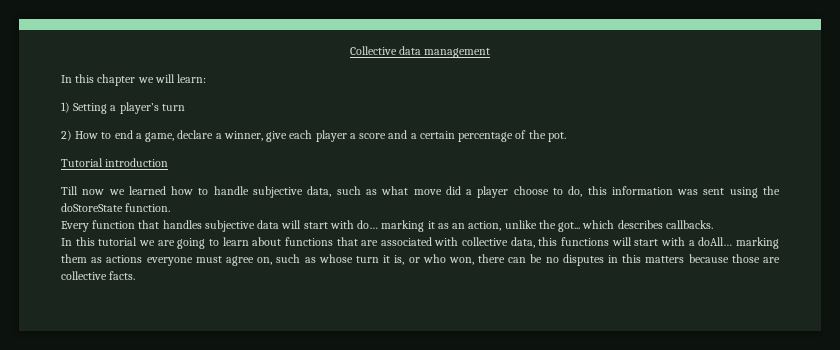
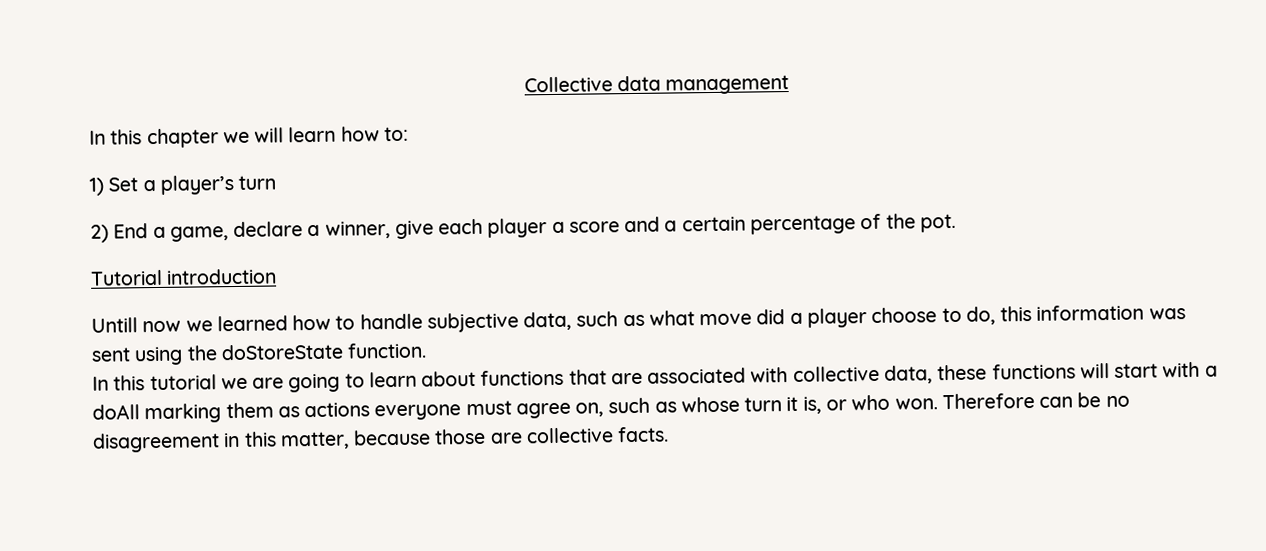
- In this chapter we will learn:
+ In this chapter we will learn how to:
- 1) Setting a player’s turn
+ 1) Set a player’s turn
- 2) How to end a game, declare a winner, give each player a score and a certain percentage of the pot.
+ 2) End a game, declare a winner, give each player a score and a certain percentage of the pot.
- Till now we learned how to handle subjective data, such as what move did a player choose to do, this information was sent using the doStoreState function.
+ Untill now we learned how to handle subjective data, such as what move did a player choose to do, this information was sent using the doStoreState function.
- Every function that handles subjective data will start with do… marking it as an action, unlike the got... which describes callbacks.
- In this tutorial we are going to learn about functions that are associated with collective data, this functions will start with a doAll… marking them as actions everyone must agree on, such as whose turn it is, or who won, there can be no disputes in this matters because those are collective facts.
+ In this tutorial we are going to learn about functions that are associated with collective data, these functions will start with a doAll marking them as actions everyone must agree on, such as whose turn it is, or who won. Therefore can be no disagreement in this matter, because those are collective facts.

